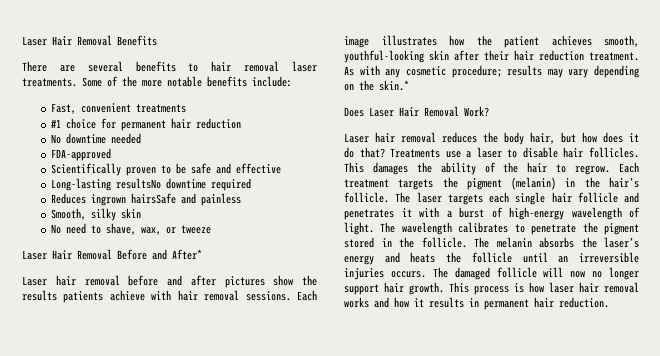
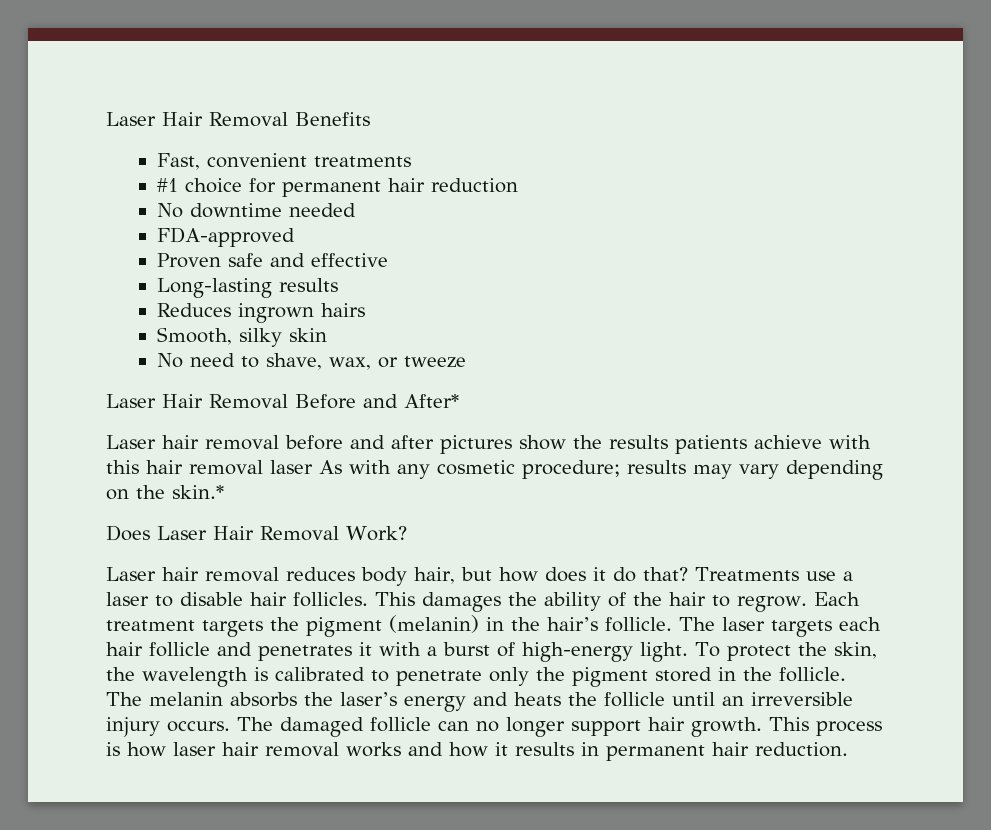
- There are several benefits to hair removal laser treatments. Some of the more notable benefits include:
- Scientifically proven to be safe and effective
+ Proven safe and effective
- Long-lasting resultsNo downtime required
+ Long-lasting results
- Reduces ingrown hairsSafe and painless
+ Reduces ingrown hairs
- Laser hair removal before and after pictures show the results patients achieve with hair removal sessions. Each image illustrates how the patient achieves smooth, youthful-looking skin after their hair reduction treatment. As with any cosmetic procedure; results may vary depending on the skin.*
+ Laser hair removal before and after pictures show the results patients achieve with this hair removal laser As with any cosmetic procedure; results may vary depending on the skin.*
- Laser hair removal reduces the body hair, but how does it do that?
+ Laser hair removal reduces body hair, but how does it do that?
- The laser targets each single hair follicle and penetrates it with a burst of high-energy wavelength of light. The wavelength calibrates to penetrate the pigment stored in the follicle.
+ The laser targets each hair follicle and penetrates it with a burst of high-energy light. To protect the skin, the wavelength is calibrated to penetrate only the pigment stored in the follicle.
- The melanin absorbs the laser’s energy and heats the follicle until an irreversible injuries occurs.
+ The melanin absorbs the laser’s energy and heats the follicle until an irreversible injury occurs.
- The damaged follicle will now no longer support hair growth.
+ The damaged follicle can no longer support hair growth.

